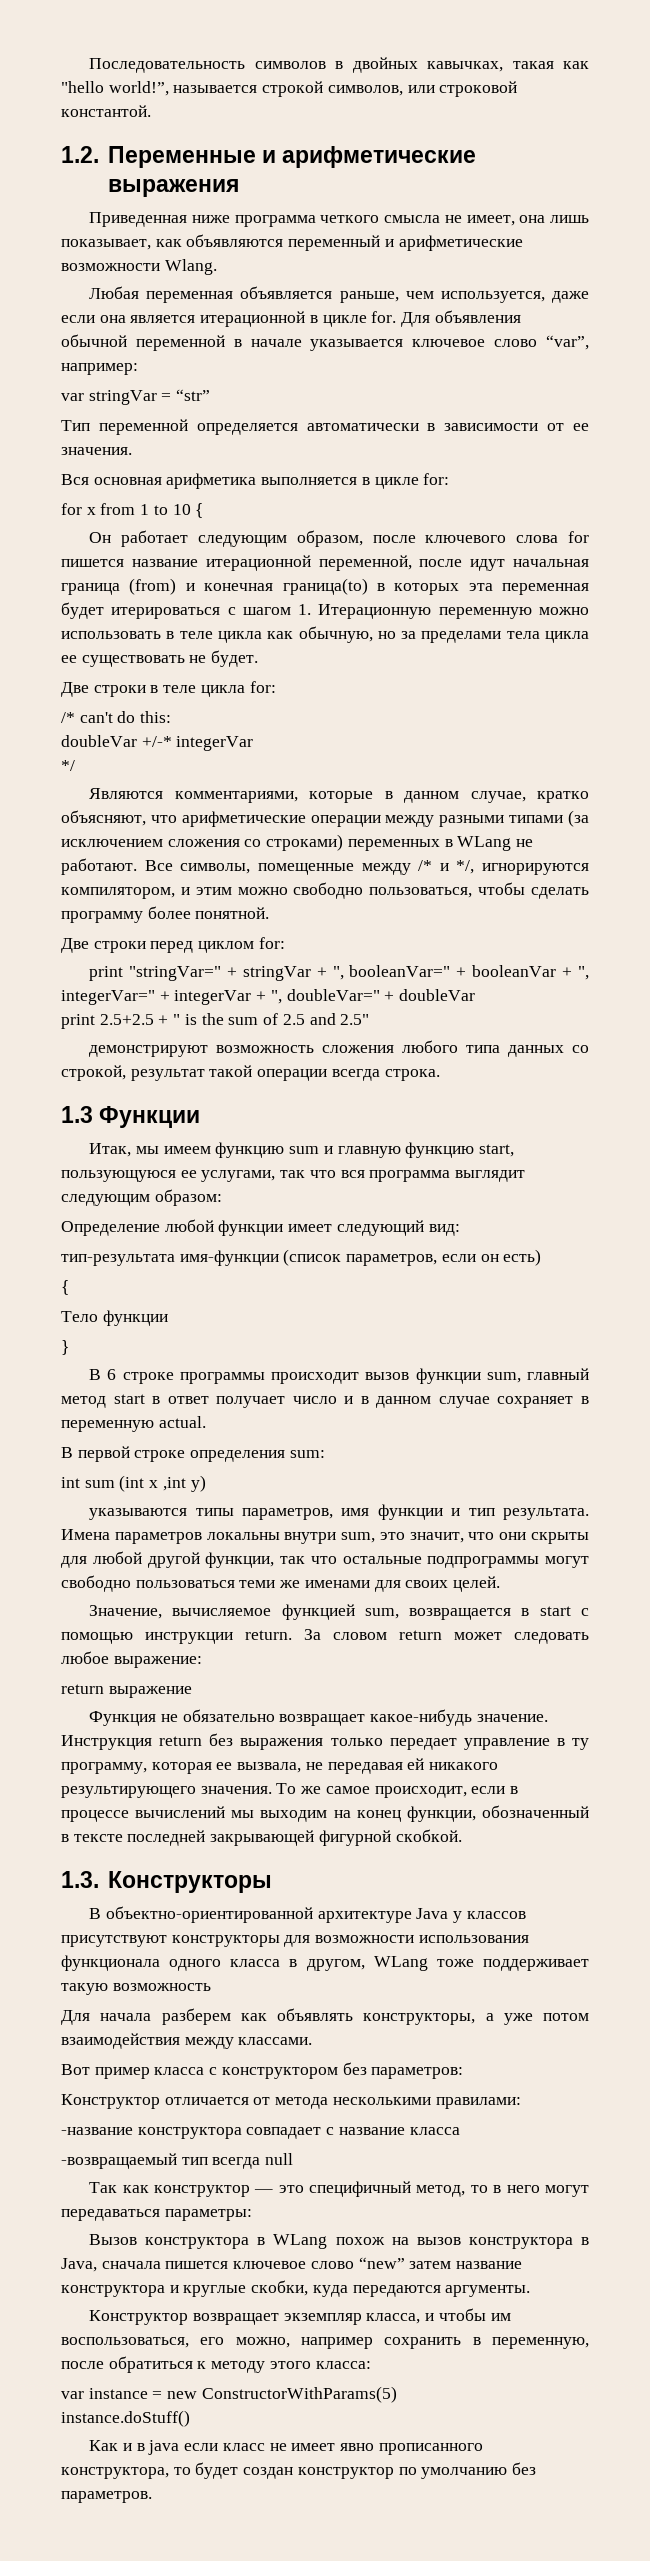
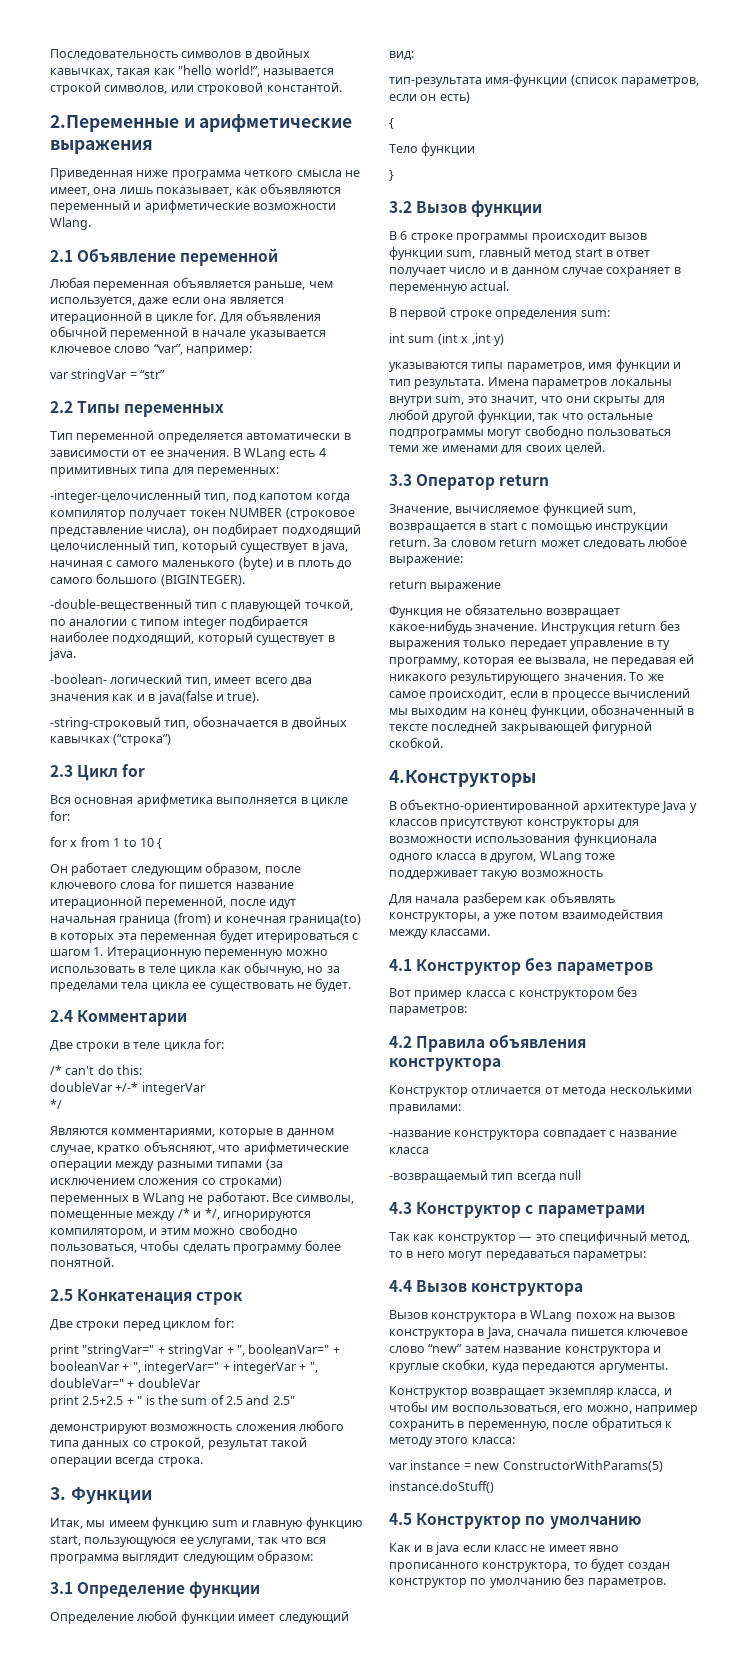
- 1.2. Переменные и арифметические выражения
+ 2.Переменные и арифметические выражения
+ 2.1 Объявление переменной
+ 2.2 Типы переменных
+ В WLang есть 4 примитивных типа для переменных:
+ -integer-целочисленный тип, под капотом когда компилятор получает токен NUMBER (строковое представление числа), он подбирает подходящий целочисленный тип, который существует в java, начиная с самого маленького (byte) и в плоть до самого большого (BIGINTEGER).
+ -double-вещественный тип с плавующей точкой, по аналогии с типом integer подбирается наиболее подходящий, который существует в java.
+ -boolean- логический тип, имеет всего два значения как и в java(false и true).
+ -string-строковый тип, обозначается в двойных кавычках (“строка”)
+ 2.3 Цикл for
+ 2.4 Комментарии
+ 2.5 Конкатенация строк
- 1.3 Функции
+ 3. Функции
+ 3.1 Определение функции
+ 3.2 Вызов функции
+ 3.3 Оператор return
- 1.3. Конструкторы
+ 4.Конструкторы
+ 4.1 Конструктор без параметров
+ 4.2 Правила объявления конструктора
+ 4.3 Конструктор с параметрами
+ 4.4 Вызов конструктора
+ 4.5 Конструктор по умолчанию

